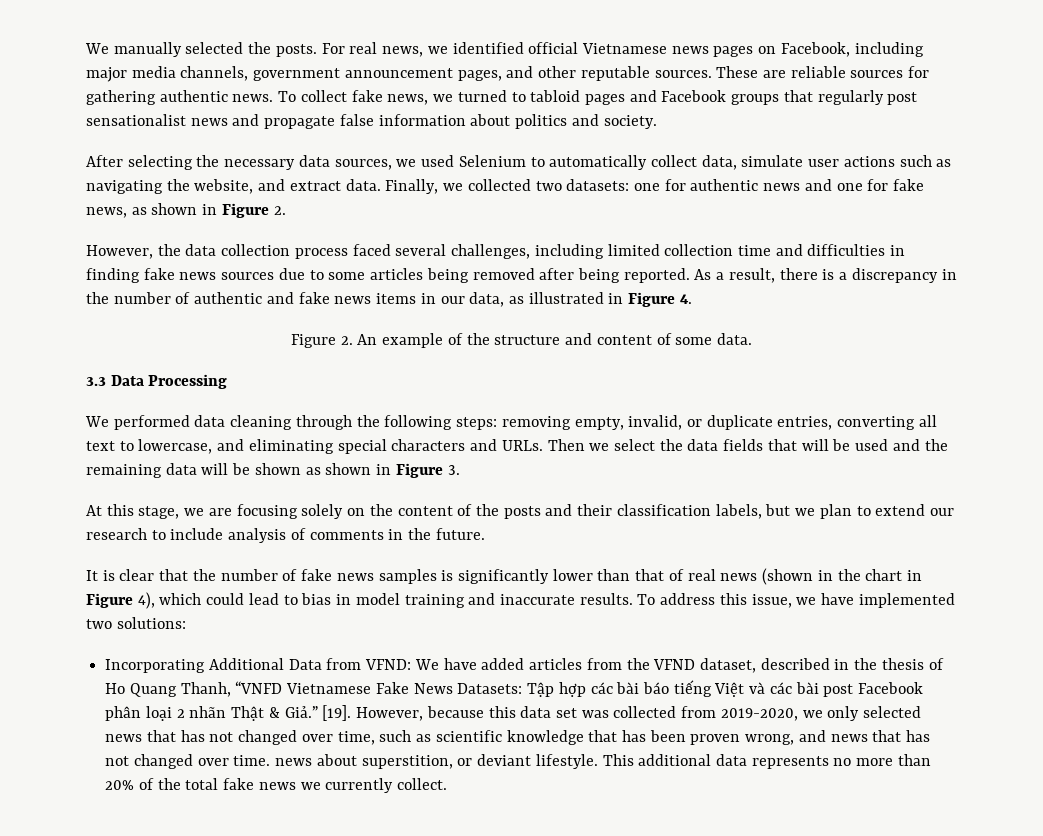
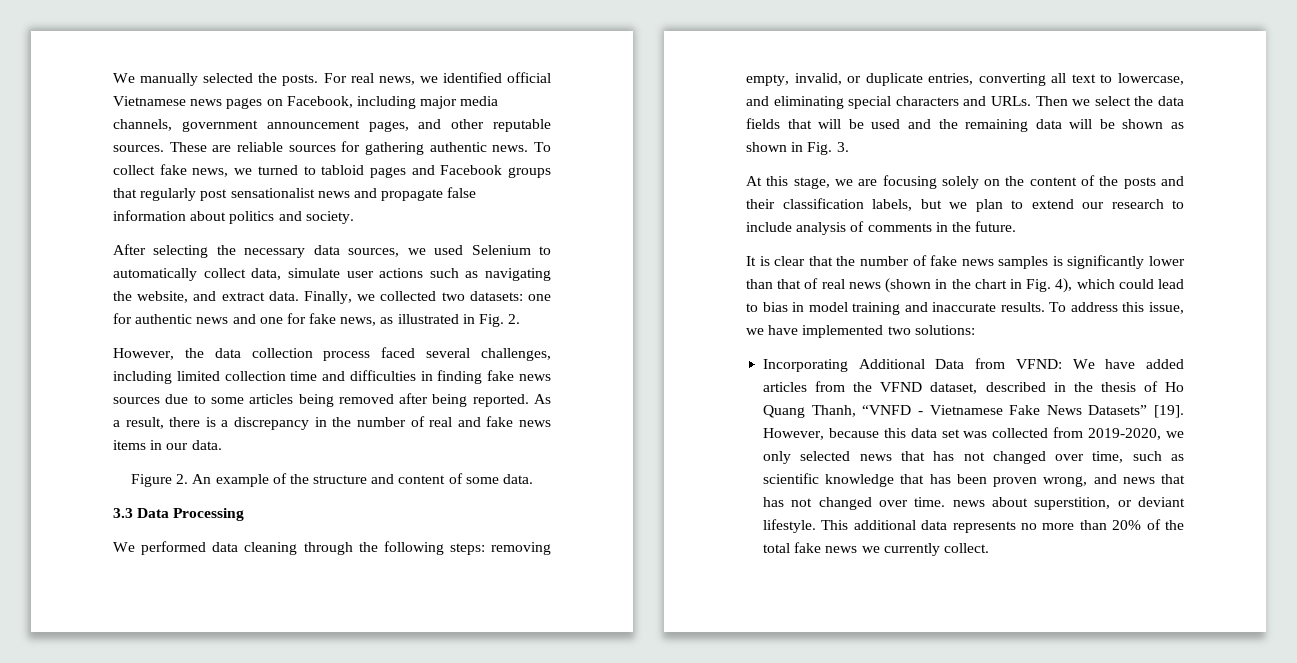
- Finally, we collected two datasets: one for authentic news and one for fake news, as shown in Figure 2.
+ Finally, we collected two datasets: one for authentic news and one for fake news, as illustrated in Fig. 2.
- As a result, there is a discrepancy in the number of authentic and fake news items in our data, as illustrated in Figure 4.
+ As a result, there is a discrepancy in the number of real and fake news items in our data.
- Then we select the data fields that will be used and the remaining data will be shown as shown in Figure 3.
+ Then we select the data fields that will be used and the remaining data will be shown as shown in Fig. 3.
- It is clear that the number of fake news samples is significantly lower than that of real news (shown in the chart in Figure 4), which could lead to bias in model training and inaccurate results.
+ It is clear that the number of fake news samples is significantly lower than that of real news (shown in the chart in Fig. 4), which could lead to bias in model training and inaccurate results.
- Incorporating Additional Data from VFND: We have added articles from the VFND dataset, described in the thesis of Ho Quang Thanh, “VNFD Vietnamese Fake News Datasets: Tập hợp các bài báo tiếng Việt và các bài post Facebook phân loại 2 nhãn Thật & Giả.” [19].
+ Incorporating Additional Data from VFND: We have added articles from the VFND dataset, described in the thesis of Ho Quang Thanh, “VNFD - Vietnamese Fake News Datasets” [19].

